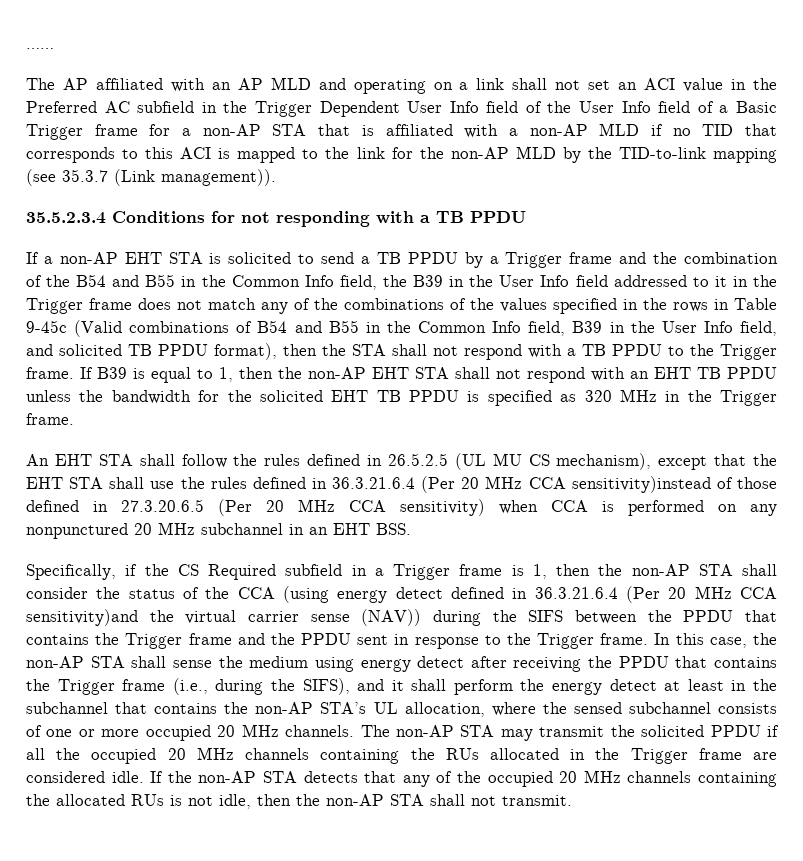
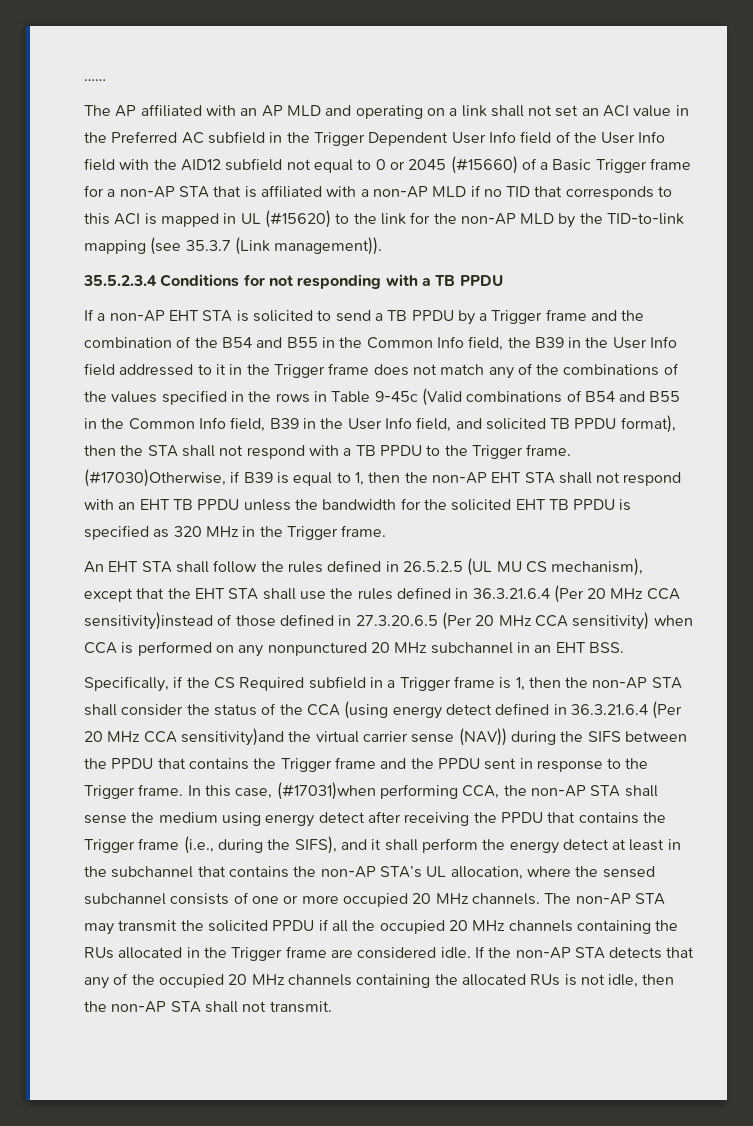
- The AP affiliated with an AP MLD and operating on a link shall not set an ACI value in the Preferred AC subfield in the Trigger Dependent User Info field of the User Info field of a Basic Trigger frame for a non-AP STA that is affiliated with a non-AP MLD if no TID that corresponds to this ACI is mapped to the link for the non-AP MLD by the TID-to-link mapping (see 35.3.7 (Link management)).
+ The AP affiliated with an AP MLD and operating on a link shall not set an ACI value in the Preferred AC subfield in the Trigger Dependent User Info field of the User Info field with the AID12 subfield not equal to 0 or 2045 (#15660) of a Basic Trigger frame for a non-AP STA that is affiliated with a non-AP MLD if no TID that corresponds to this ACI is mapped in UL (#15620) to the link for the non-AP MLD by the TID-to-link mapping (see 35.3.7 (Link management)).
- If B39 is equal to 1, then the non-AP EHT STA shall not respond with an EHT TB PPDU unless the bandwidth for the solicited EHT TB PPDU is specified as 320 MHz in the Trigger frame.
+ (#17030)Otherwise, if B39 is equal to 1, then the non-AP EHT STA shall not respond with an EHT TB PPDU unless the bandwidth for the solicited EHT TB PPDU is specified as 320 MHz in the Trigger frame.
- In this case, the non-AP STA shall sense the medium using energy detect after receiving the PPDU that contains the Trigger frame (i.e., during the SIFS), and it shall perform the energy detect at least in the subchannel that contains the non-AP STA’s UL allocation, where the sensed subchannel consists of one or more occupied 20 MHz channels.
+ In this case, (#17031)when performing CCA, the non-AP STA shall sense the medium using energy detect after receiving the PPDU that contains the Trigger frame (i.e., during the SIFS), and it shall perform the energy detect at least in the subchannel that contains the non-AP STA’s UL allocation, where the sensed subchannel consists of one or more occupied 20 MHz channels.

